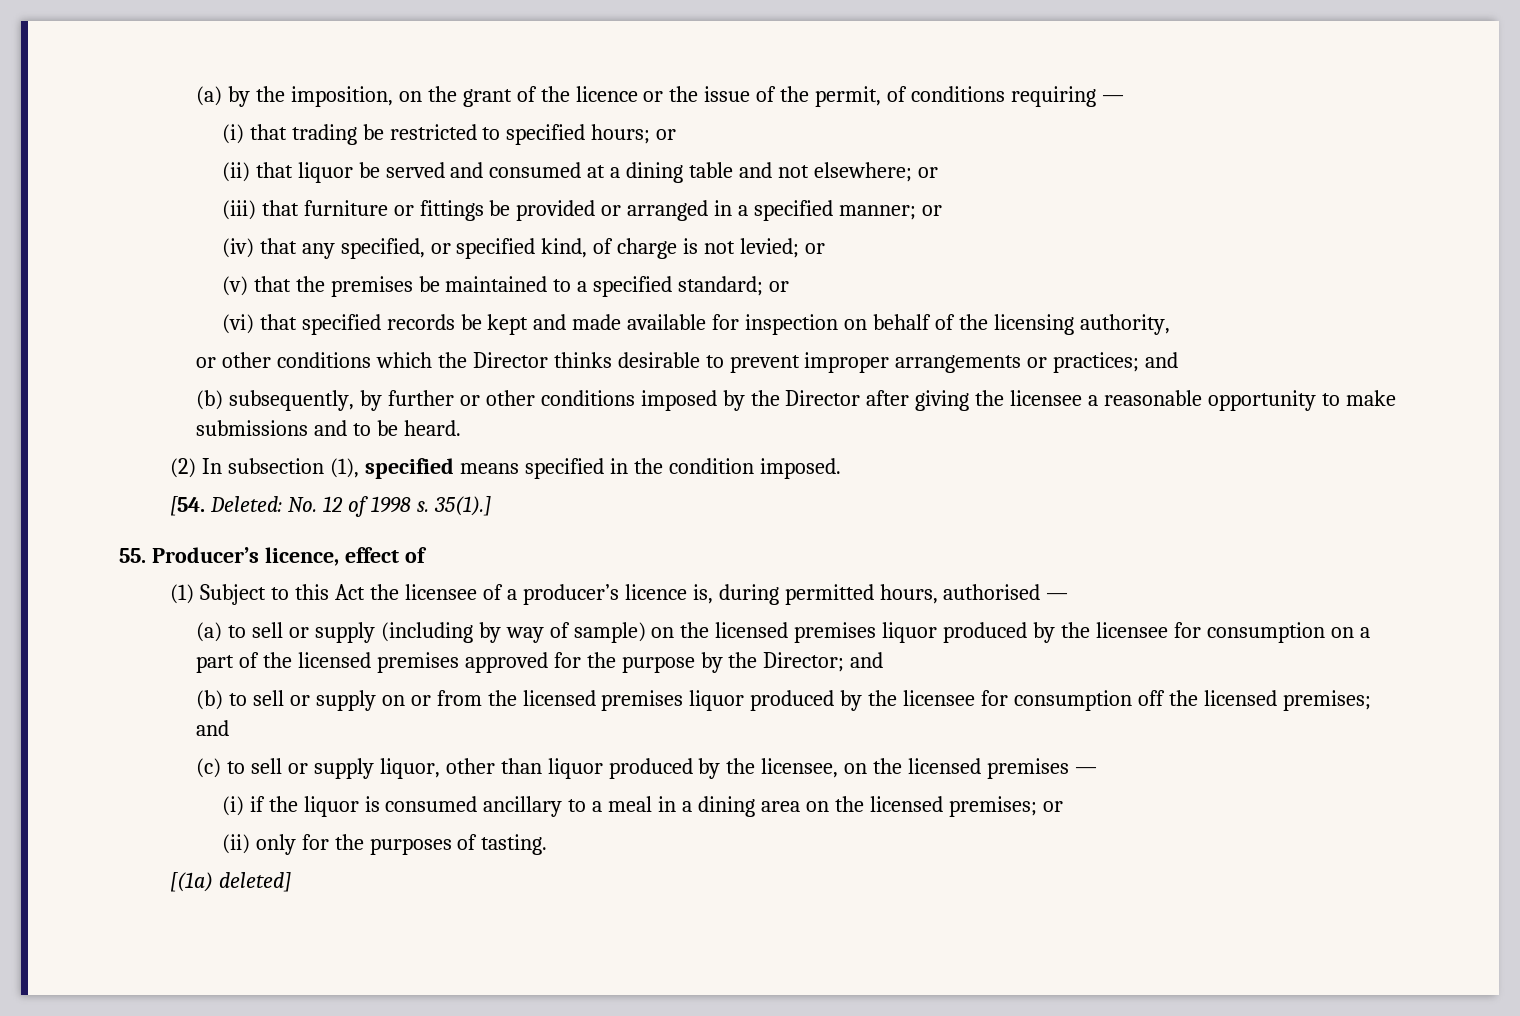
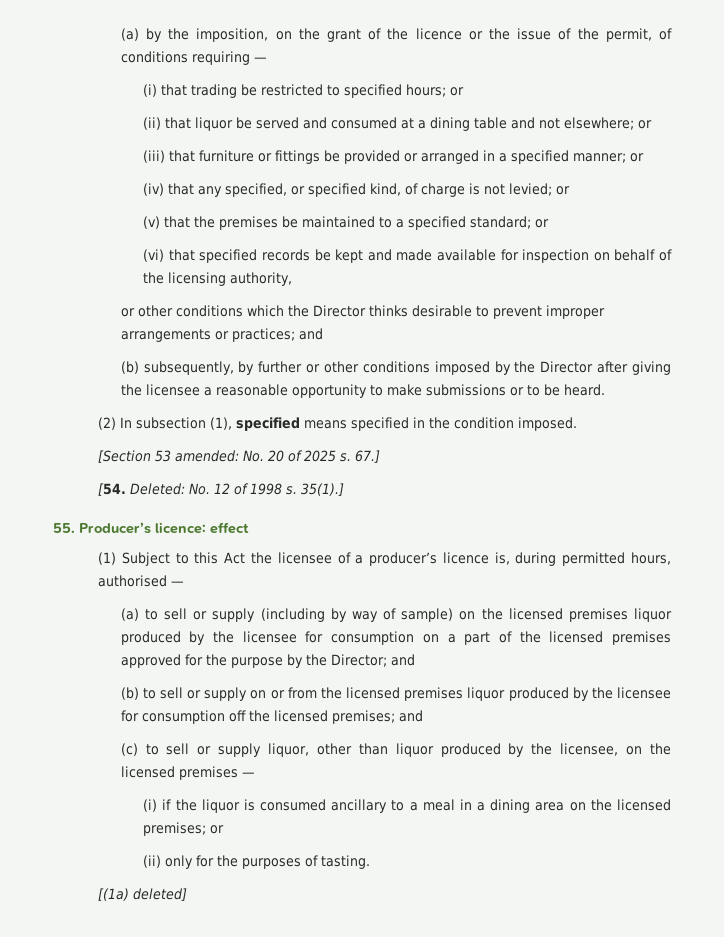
- (b) subsequently, by further or other conditions imposed by the Director after giving the licensee a reasonable opportunity to make submissions and to be heard.
+ (b) subsequently, by further or other conditions imposed by the Director after giving the licensee a reasonable opportunity to make submissions or to be heard.
+ [Section 53 amended: No. 20 of 2025 s. 67.]
- 55. Producer’s licence, effect of
+ 55. Producer’s licence: effect

